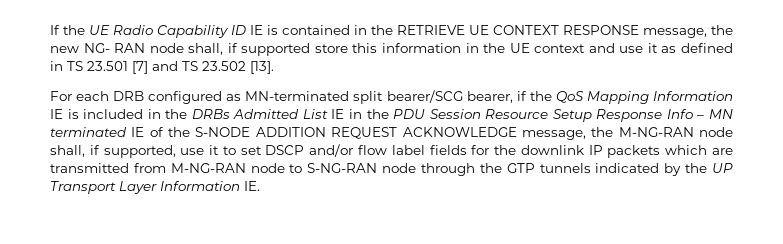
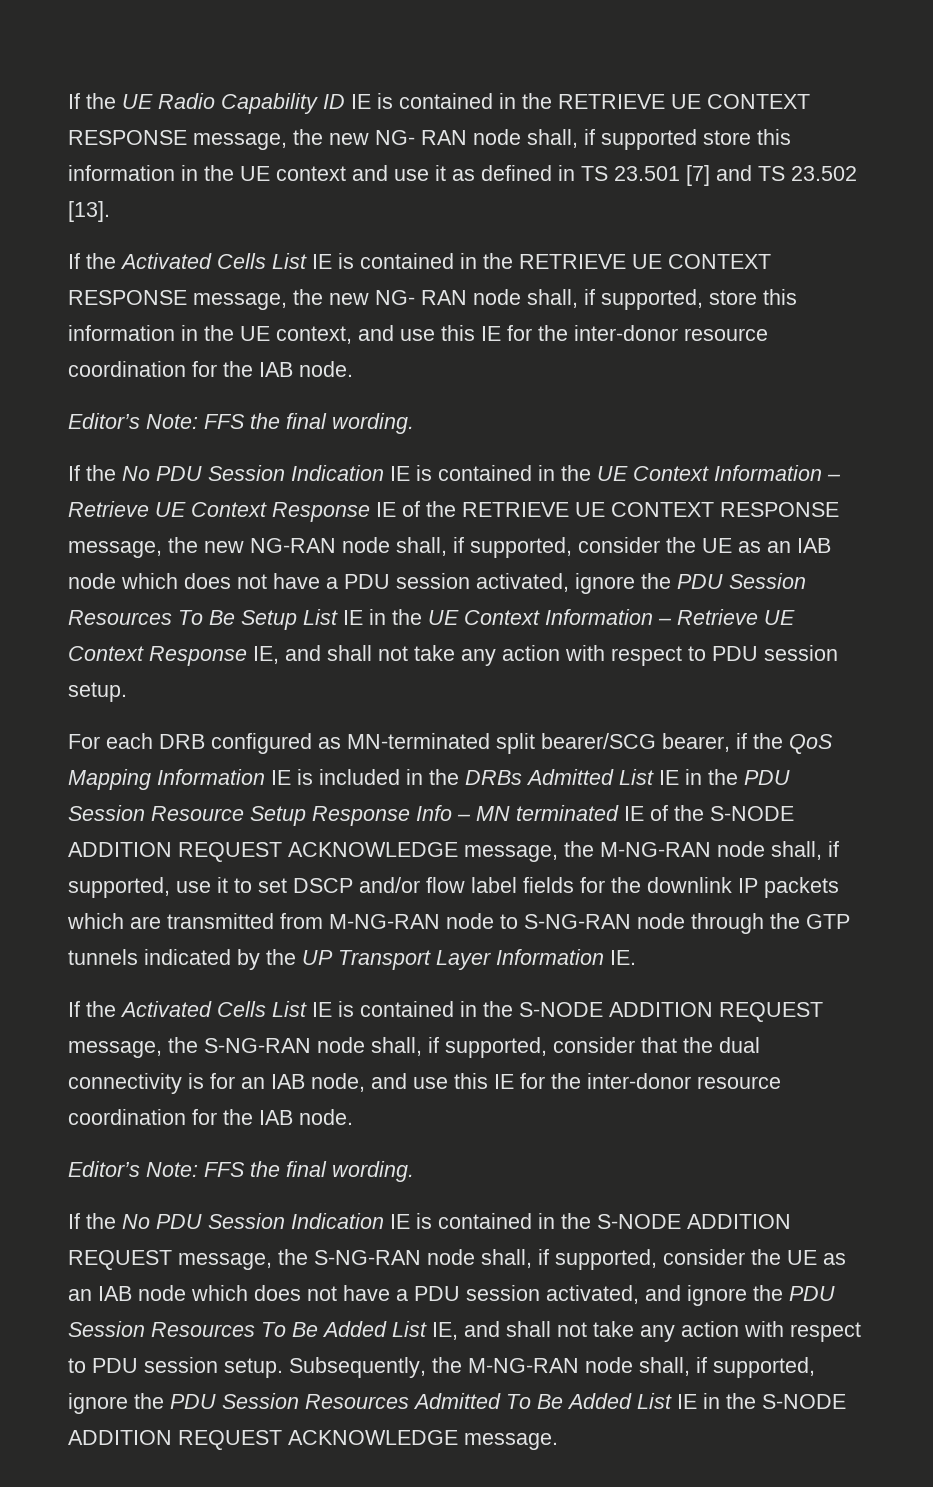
+ If the Activated Cells List IE is contained in the RETRIEVE UE CONTEXT RESPONSE message, the new NG- RAN node shall, if supported, store this information in the UE context, and use this IE for the inter-donor resource coordination for the IAB node.
+ Editor’s Note: FFS the final wording.
+ If the No PDU Session Indication IE is contained in the UE Context Information – Retrieve UE Context Response IE of the RETRIEVE UE CONTEXT RESPONSE message, the new NG-RAN node shall, if supported, consider the UE as an IAB node which does not have a PDU session activated, ignore the PDU Session Resources To Be Setup List IE in the UE Context Information – Retrieve UE Context Response IE, and shall not take any action with respect to PDU session setup.
+ If the Activated Cells List IE is contained in the S-NODE ADDITION REQUEST message, the S-NG-RAN node shall, if supported, consider that the dual connectivity is for an IAB node, and use this IE for the inter-donor resource coordination for the IAB node.
+ Editor’s Note: FFS the final wording.
+ If the No PDU Session Indication IE is contained in the S-NODE ADDITION REQUEST message, the S-NG-RAN node shall, if supported, consider the UE as an IAB node which does not have a PDU session activated, and ignore the PDU Session Resources To Be Added List IE, and shall not take any action with respect to PDU session setup. Subsequently, the M-NG-RAN node shall, if supported, ignore the PDU Session Resources Admitted To Be Added List IE in the S-NODE ADDITION REQUEST ACKNOWLEDGE message.

